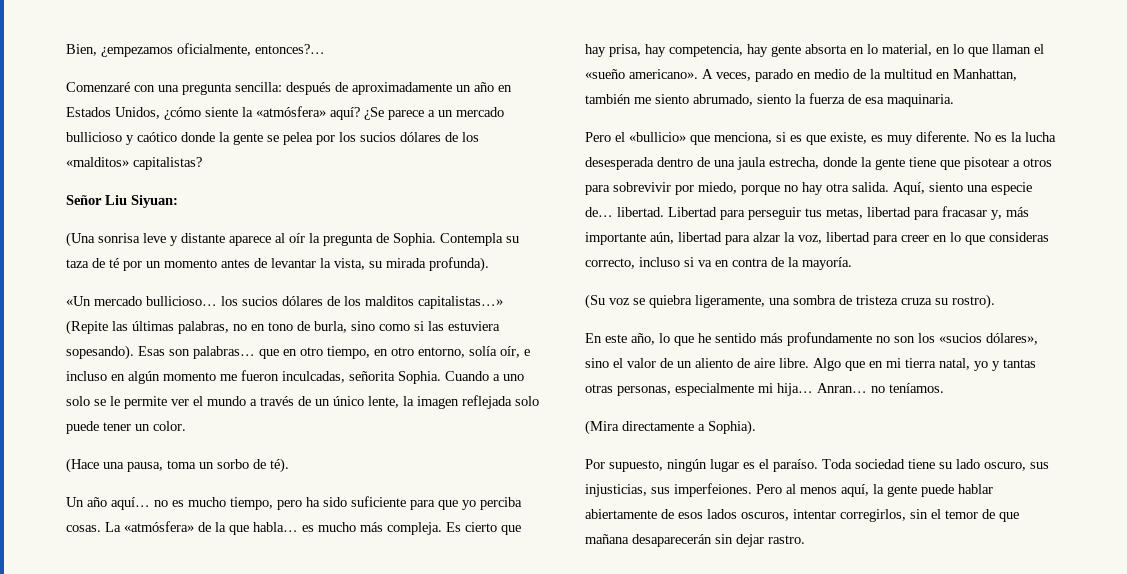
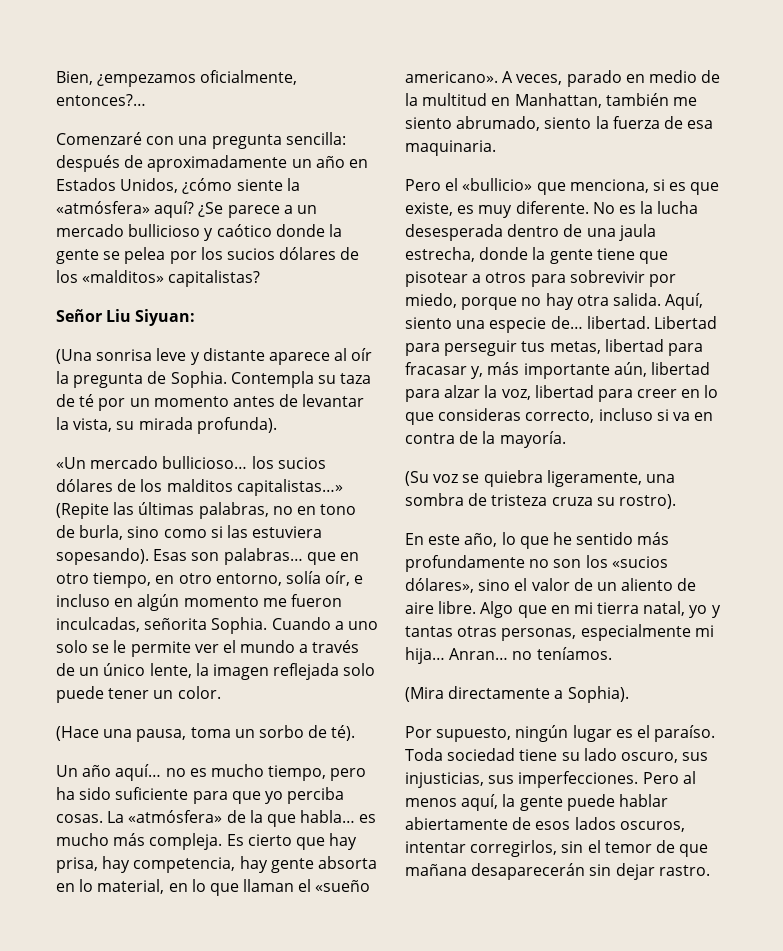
- Toda sociedad tiene su lado oscuro, sus injusticias, sus imperfeiones.
+ Toda sociedad tiene su lado oscuro, sus injusticias, sus imperfecciones.

